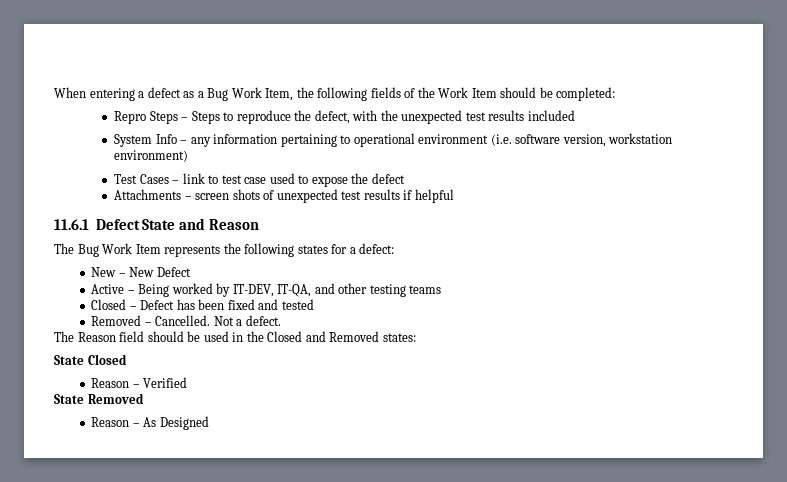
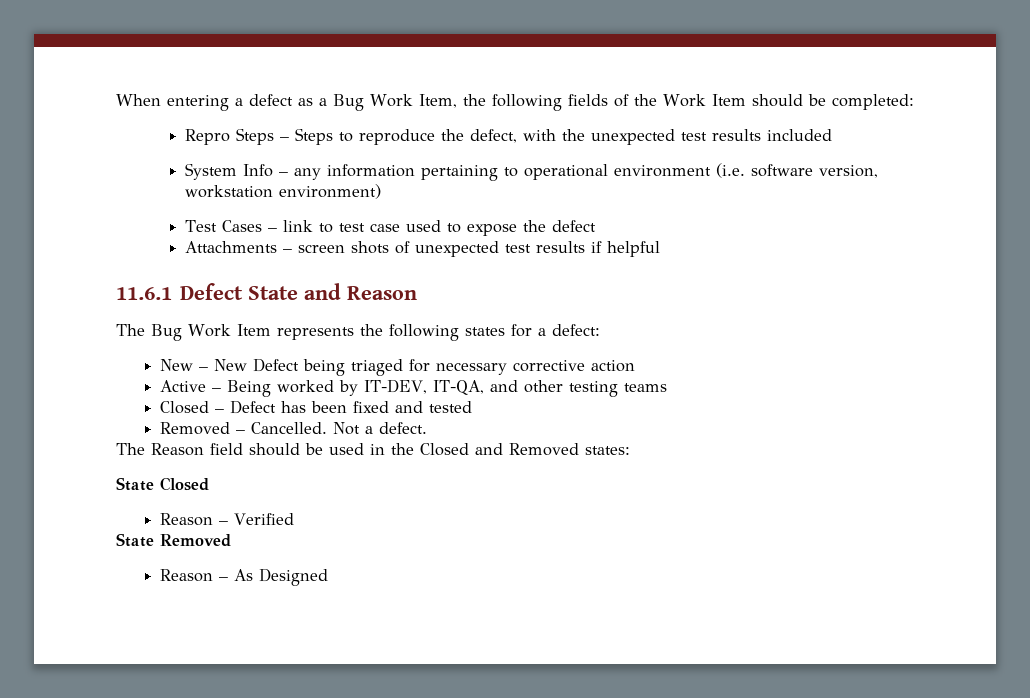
- New – New Defect
+ New – New Defect being triaged for necessary corrective action

